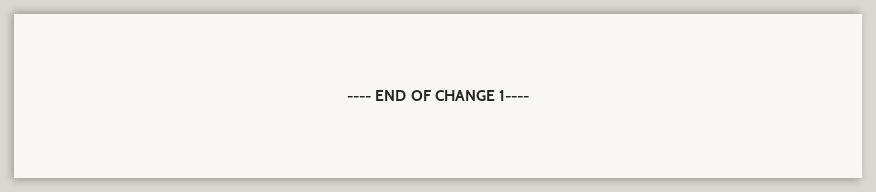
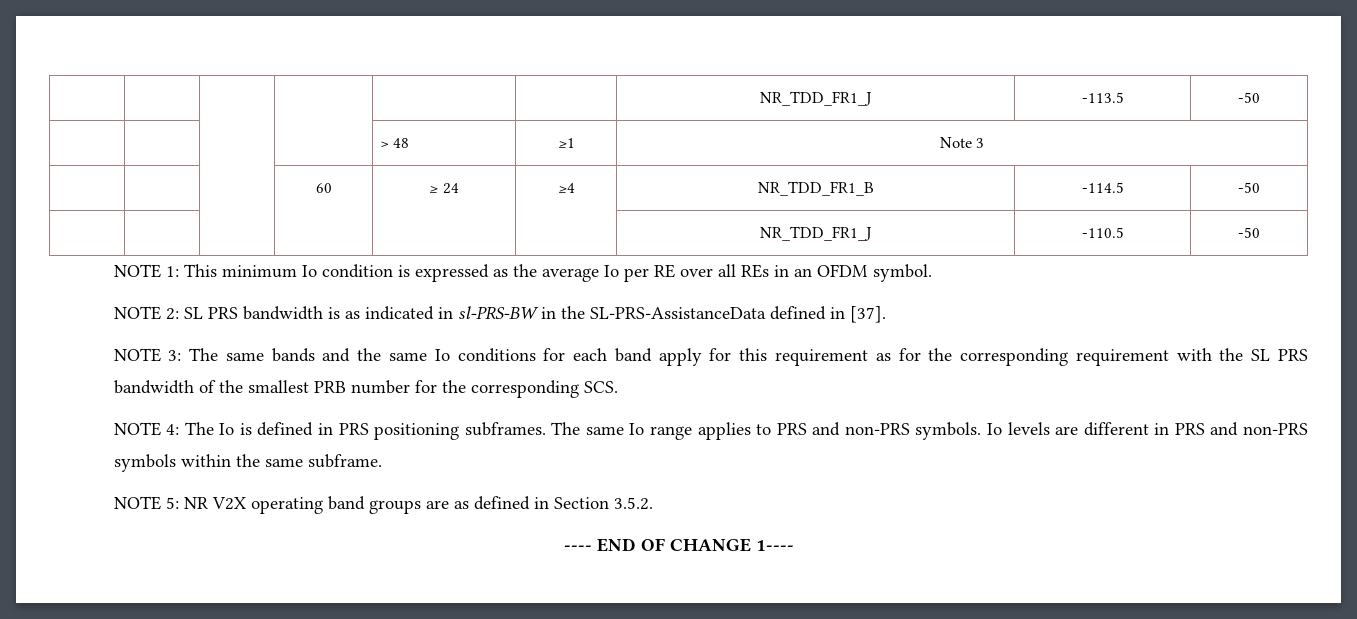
+ | | | | | | NR_TDD_FR1_J | -113.5 | -50
+ | | | | > 48 | ≥1 | Note 3
+ | | | 60 | ≥ 24 | ≥4 | NR_TDD_FR1_B | -114.5 | -50
+ | | | | | | NR_TDD_FR1_J | -110.5 | -50
+ NOTE 1: This minimum Io condition is expressed as the average Io per RE over all REs in an OFDM symbol.
+ NOTE 2: SL PRS bandwidth is as indicated in sl-PRS-BW in the SL-PRS-AssistanceData defined in [37].
+ NOTE 3: The same bands and the same Io conditions for each band apply for this requirement as for the corresponding requirement with the SL PRS bandwidth of the smallest PRB number for the corresponding SCS.
+ NOTE 4: The Io is defined in PRS positioning subframes. The same Io range applies to PRS and non-PRS symbols. Io levels are different in PRS and non-PRS symbols within the same subframe.
+ NOTE 5: NR V2X operating band groups are as defined in Section 3.5.2.

